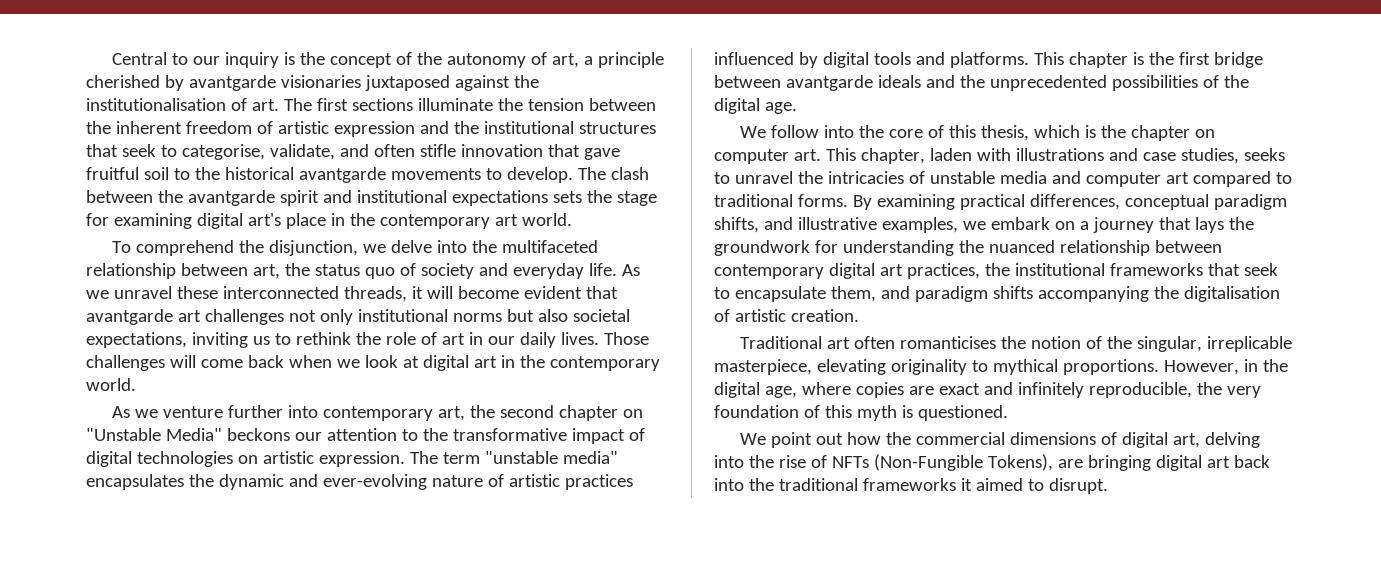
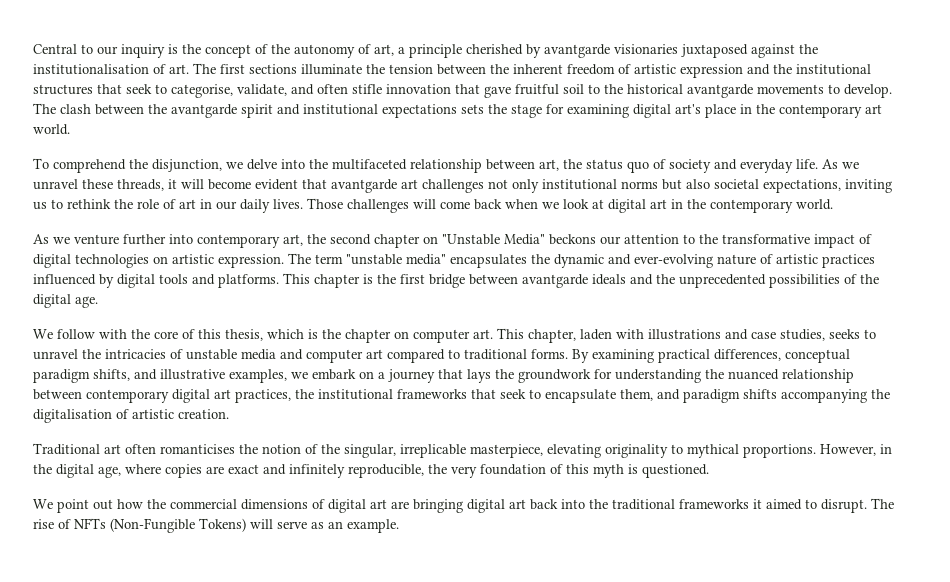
- As we unravel these interconnected threads, it will become evident that avantgarde art challenges not only institutional norms but also societal expectations, inviting us to rethink the role of art in our daily lives.
+ As we unravel these threads, it will become evident that avantgarde art challenges not only institutional norms but also societal expectations, inviting us to rethink the role of art in our daily lives.
- We follow into the core of this thesis, which is the chapter on computer art. This chapter, laden with illustrations and case studies, seeks to unravel the intricacies of unstable media and computer art compared to traditional forms.
+ We follow with the core of this thesis, which is the chapter on computer art. This chapter, laden with illustrations and case studies, seeks to unravel the intricacies of unstable media and computer art compared to traditional forms.
- We point out how the commercial dimensions of digital art, delving into the rise of NFTs (Non-Fungible Tokens), are bringing digital art back into the traditional frameworks it aimed to disrupt.
+ We point out how the commercial dimensions of digital art are bringing digital art back into the traditional frameworks it aimed to disrupt.
+ The rise of NFTs (Non-Fungible Tokens) will serve as an example.

